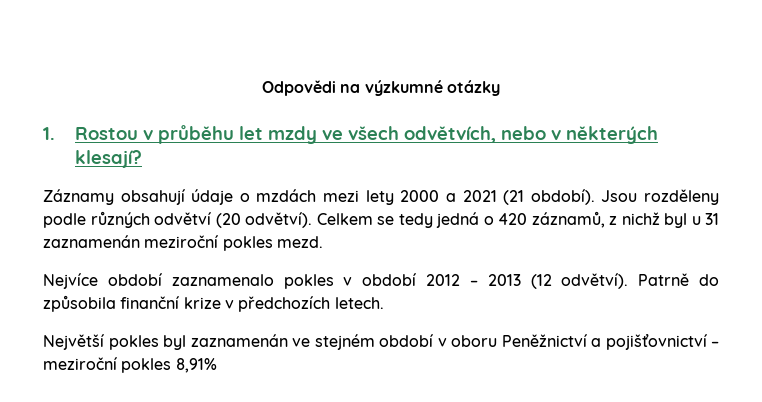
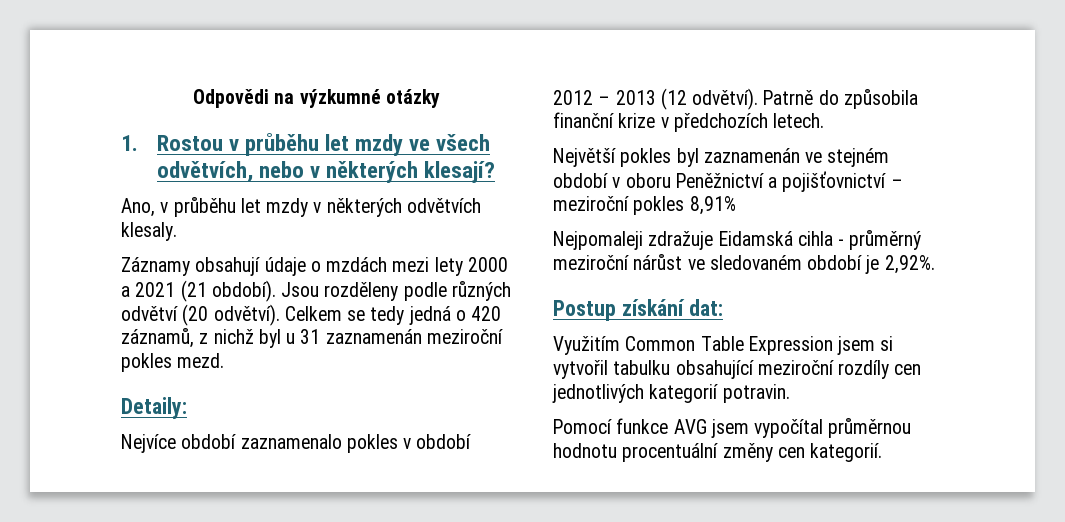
+ Ano, v průběhu let mzdy v některých odvětvích klesaly.
+ Detaily:
+ Nejpomaleji zdražuje Eidamská cihla - průměrný meziroční nárůst ve sledovaném období je 2,92%.
+ Postup získání dat:
+ Využitím Common Table Expression jsem si vytvořil tabulku obsahující meziroční rozdíly cen jednotlivých kategorií potravin.
+ Pomocí funkce AVG jsem vypočítal průměrnou hodnotu procentuální změny cen kategorií.

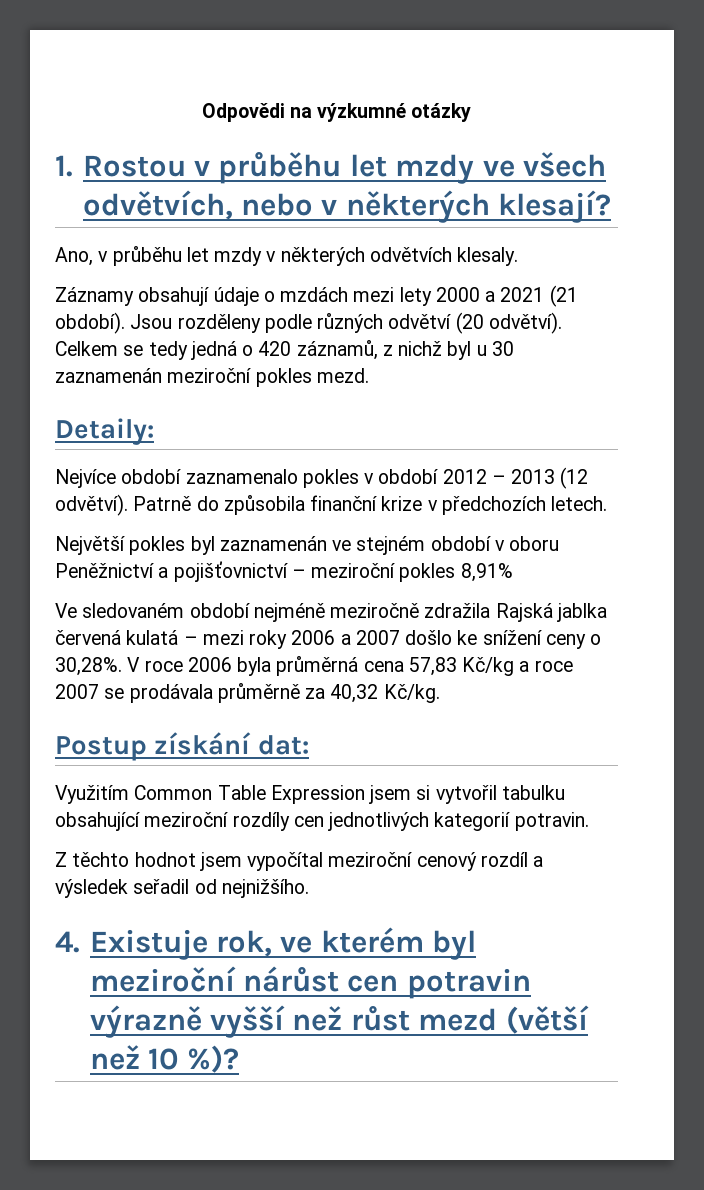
- Celkem se tedy jedná o 420 záznamů, z nichž byl u 31 zaznamenán meziroční pokles mezd.
+ Celkem se tedy jedná o 420 záznamů, z nichž byl u 30 zaznamenán meziroční pokles mezd.
- Nejpomaleji zdražuje Eidamská cihla - průměrný meziroční nárůst ve sledovaném období je 2,92%.
+ Ve sledovaném období nejméně meziročně zdražila Rajská jablka červená kulatá – mezi roky 2006 a 2007 došlo ke snížení ceny o 30,28%. V roce 2006 byla průměrná cena 57,83 Kč/kg a roce 2007 se prodávala průměrně za 40,32 Kč/kg.
- Pomocí funkce AVG jsem vypočítal průměrnou hodnotu procentuální změny cen kategorií.
+ Z těchto hodnot jsem vypočítal meziroční cenový rozdíl a výsledek seřadil od nejnižšího.
+ 4. Existuje rok, ve kterém byl meziroční nárůst cen potravin výrazně vyšší než růst mezd (větší než 10 %)?

